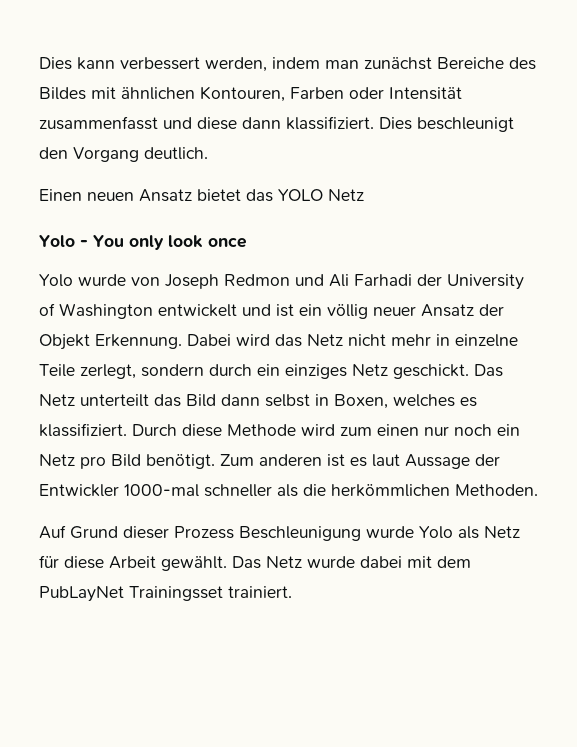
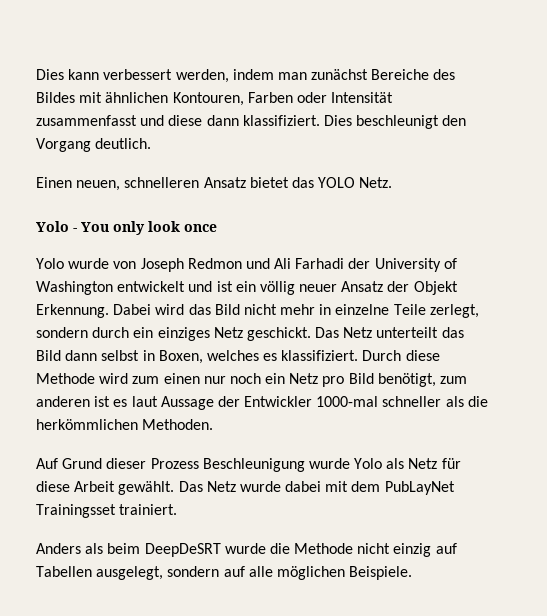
- Einen neuen Ansatz bietet das YOLO Netz
+ Einen neuen, schnelleren Ansatz bietet das YOLO Netz.
- Dabei wird das Netz nicht mehr in einzelne Teile zerlegt, sondern durch ein einziges Netz geschickt.
+ Dabei wird das Bild nicht mehr in einzelne Teile zerlegt, sondern durch ein einziges Netz geschickt.
- Durch diese Methode wird zum einen nur noch ein Netz pro Bild benötigt. Zum anderen ist es laut Aussage der Entwickler 1000-mal schneller als die herkömmlichen Methoden.
+ Durch diese Methode wird zum einen nur noch ein Netz pro Bild benötigt, zum anderen ist es laut Aussage der Entwickler 1000-mal schneller als die herkömmlichen Methoden.
+ Anders als beim DeepDeSRT wurde die Methode nicht einzig auf Tabellen ausgelegt, sondern auf alle möglichen Beispiele.

